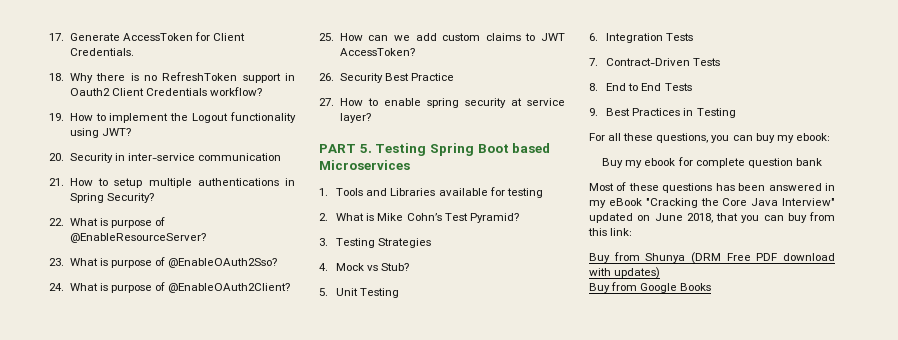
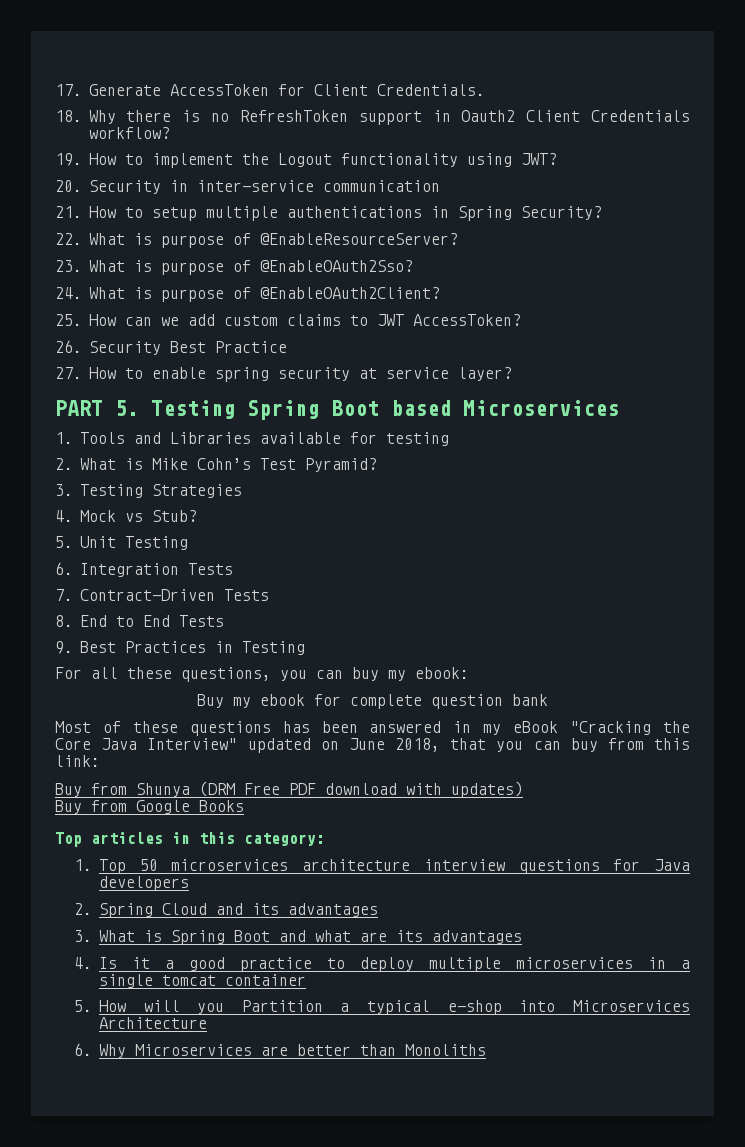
+ Top articles in this category:
+ 1. Top 50 microservices architecture interview questions for Java developers
+ 2. Spring Cloud and its advantages
+ 3. What is Spring Boot and what are its advantages
+ 4. Is it a good practice to deploy multiple microservices in a single tomcat container
+ 5. How will you Partition a typical e-shop into Microservices Architecture
+ 6. Why Microservices are better than Monoliths

